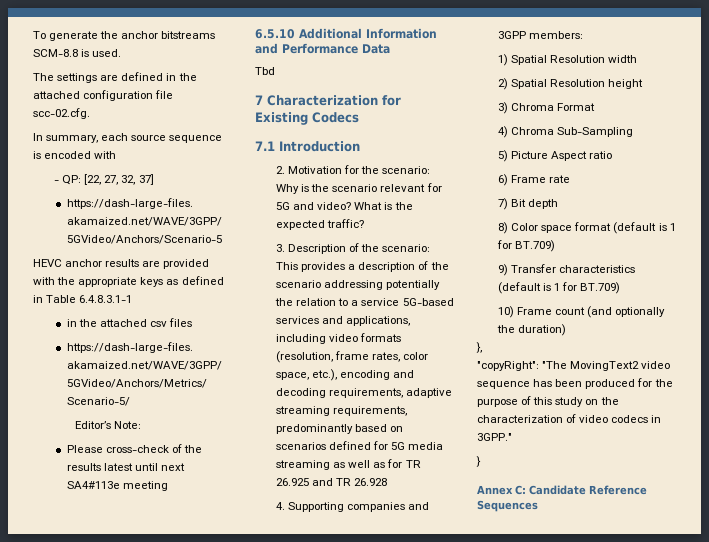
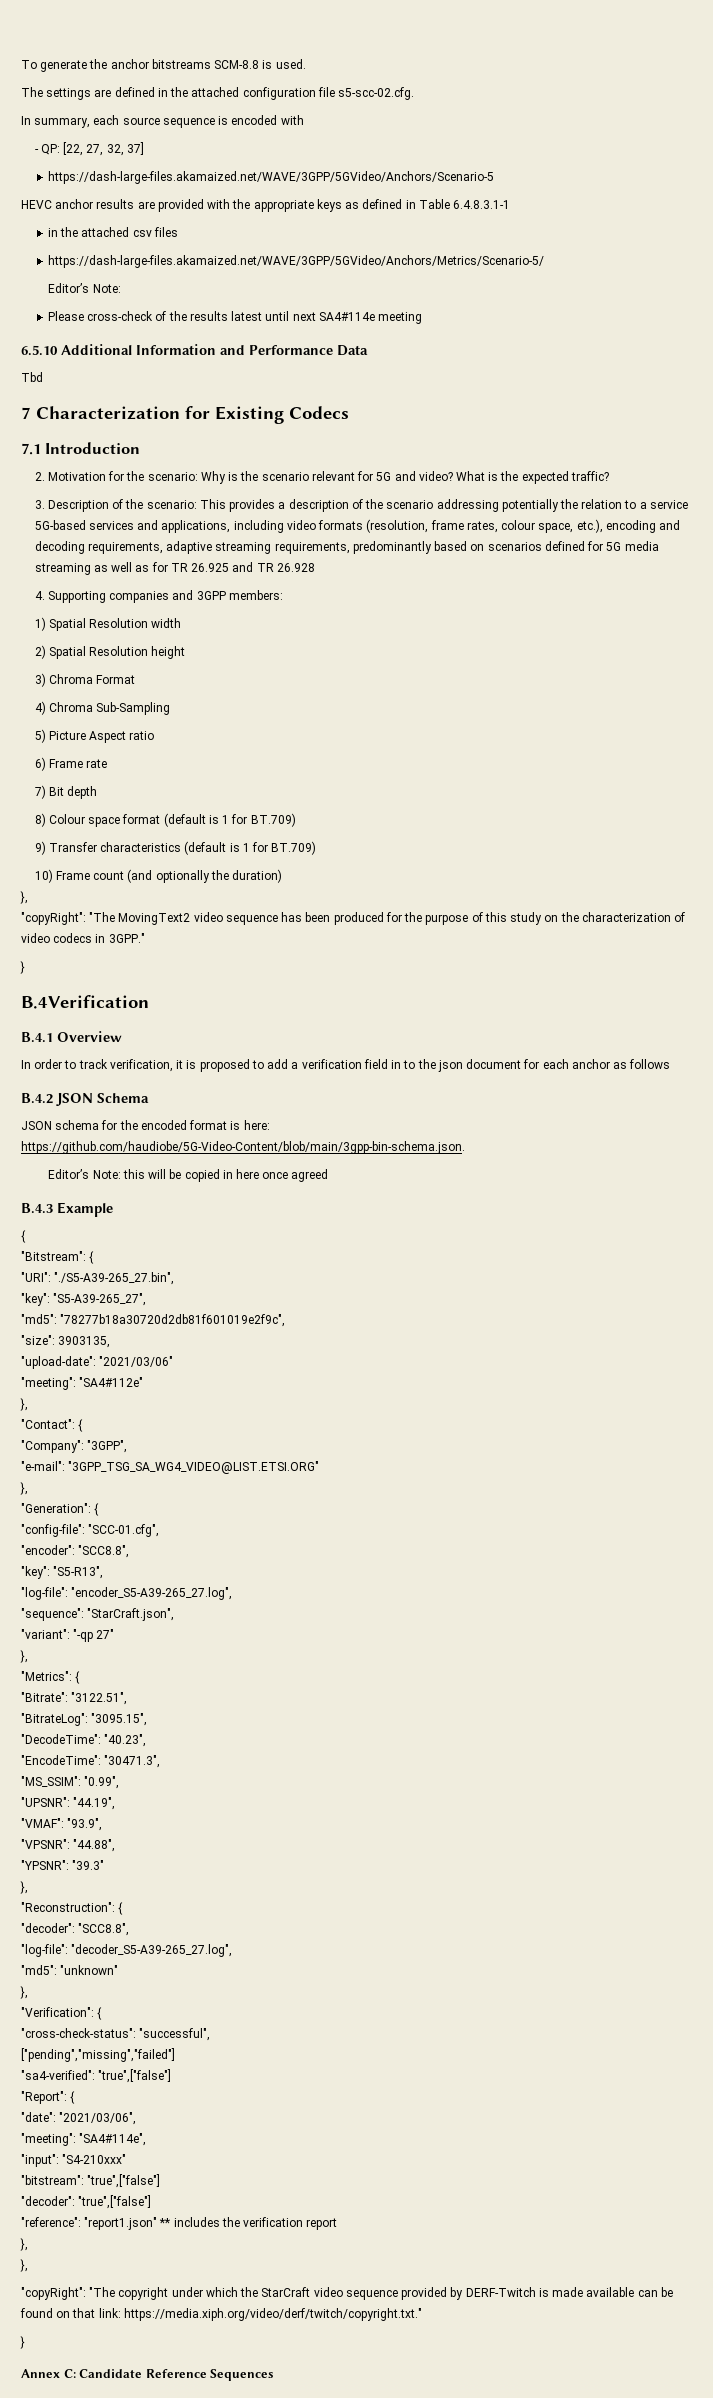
- The settings are defined in the attached configuration file scc-02.cfg.
+ The settings are defined in the attached configuration file s5-scc-02.cfg.
- Please cross-check of the results latest until next SA4#113e meeting
+ Please cross-check of the results latest until next SA4#114e meeting
- 3. Description of the scenario: This provides a description of the scenario addressing potentially the relation to a service 5G-based services and applications, including video formats (resolution, frame rates, color space, etc.), encoding and decoding requirements, adaptive streaming requirements, predominantly based on scenarios defined for 5G media streaming as well as for TR 26.925 and TR 26.928
+ 3. Description of the scenario: This provides a description of the scenario addressing potentially the relation to a service 5G-based services and applications, including video formats (resolution, frame rates, colour space, etc.), encoding and decoding requirements, adaptive streaming requirements, predominantly based on scenarios defined for 5G media streaming as well as for TR 26.925 and TR 26.928
- 8) Color space format (default is 1 for BT.709)
+ 8) Colour space format (default is 1 for BT.709)
+ B.4Verification
+ B.4.1 Overview
+ In order to track verification, it is proposed to add a verification field in to the json document for each anchor as follows
+ B.4.2 JSON Schema
+ JSON schema for the encoded format is here: https://github.com/haudiobe/5G-Video-Content/blob/main/3gpp-bin-schema.json.
+ Editor’s Note: this will be copied in here once agreed
+ B.4.3 Example
+ {
+ "Bitstream": {
+ "URI": "./S5-A39-265_27.bin",
+ "key": "S5-A39-265_27",
+ "md5": "78277b18a30720d2db81f601019e2f9c",
+ "size": 3903135,
+ "upload-date": "2021/03/06"
+ "meeting": "SA4#112e"
+ },
+ "Contact": {
+ "Company": "3GPP",
+ "e-mail": "3GPP_TSG_SA_WG4_VIDEO@LIST.ETSI.ORG"
+ },
+ "Generation": {
+ "config-file": "SCC-01.cfg",
+ "encoder": "SCC8.8",
+ "key": "S5-R13",
+ "log-file": "encoder_S5-A39-265_27.log",
+ "sequence": "StarCraft.json",
+ "variant": "-qp 27"
+ },
+ "Metrics": {
+ "Bitrate": "3122.51",
+ "BitrateLog": "3095.15",
+ "DecodeTime": "40.23",
+ "EncodeTime": "30471.3",
+ "MS_SSIM": "0.99",
+ "UPSNR": "44.19",
+ "VMAF": "93.9",
+ "VPSNR": "44.88",
+ "YPSNR": "39.3"
+ },
+ "Reconstruction": {
+ "decoder": "SCC8.8",
+ "log-file": "decoder_S5-A39-265_27.log",
+ "md5": "unknown"
+ },
+ "Verification": {
+ "cross-check-status": "successful",
+ ["pending","missing","failed"]
+ "sa4-verified": "true",["false"]
+ "Report": {
+ "date": "2021/03/06",
+ "meeting": "SA4#114e",
+ "input": "S4-210xxx"
+ "bitstream": "true",["false"]
+ "decoder": "true",["false"]
+ "reference": "report1.json" ** includes the verification report
+ },
+ },
+ "copyRight": "The copyright under which the StarCraft video sequence provided by DERF-Twitch is made available can be found on that link: https://media.xiph.org/video/derf/twitch/copyright.txt."
+ }

